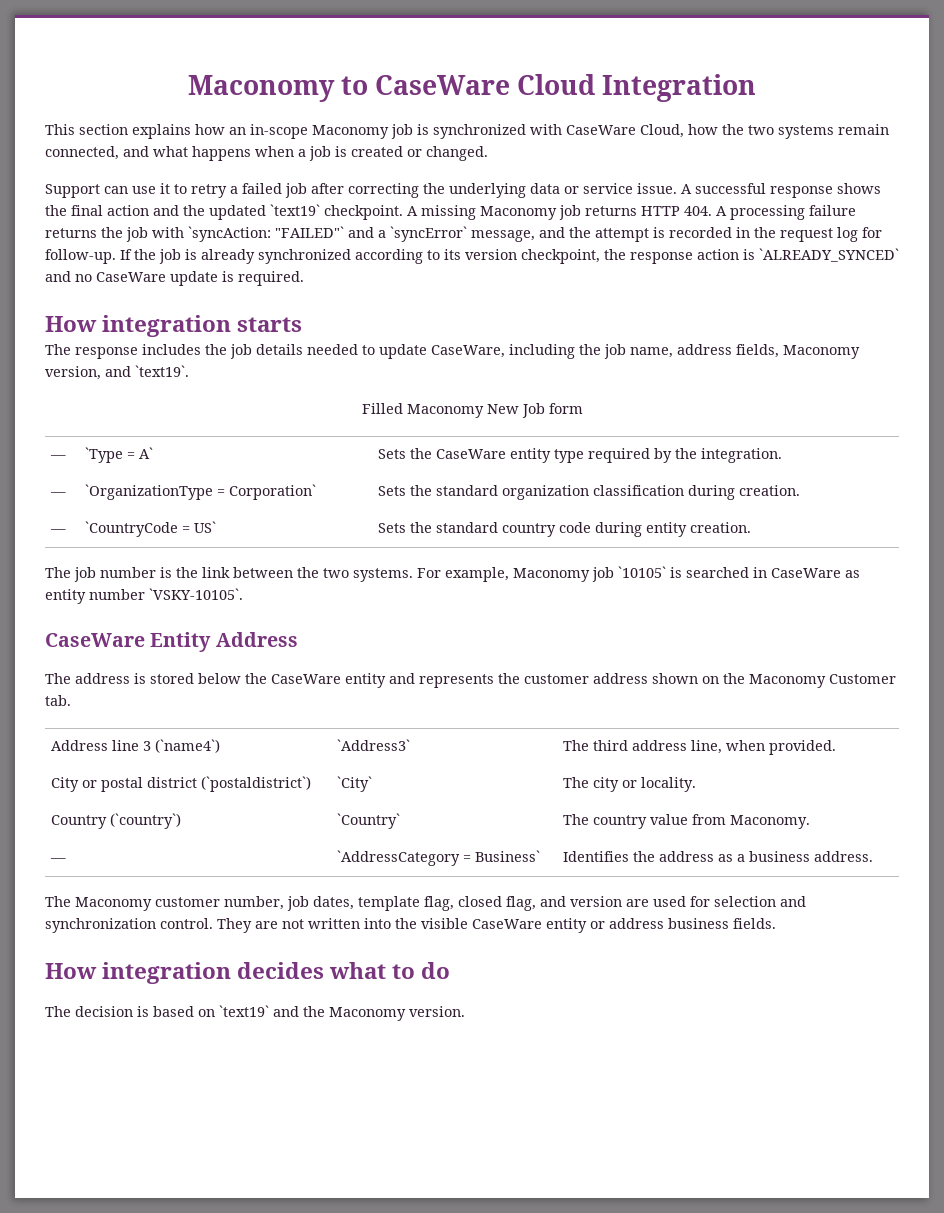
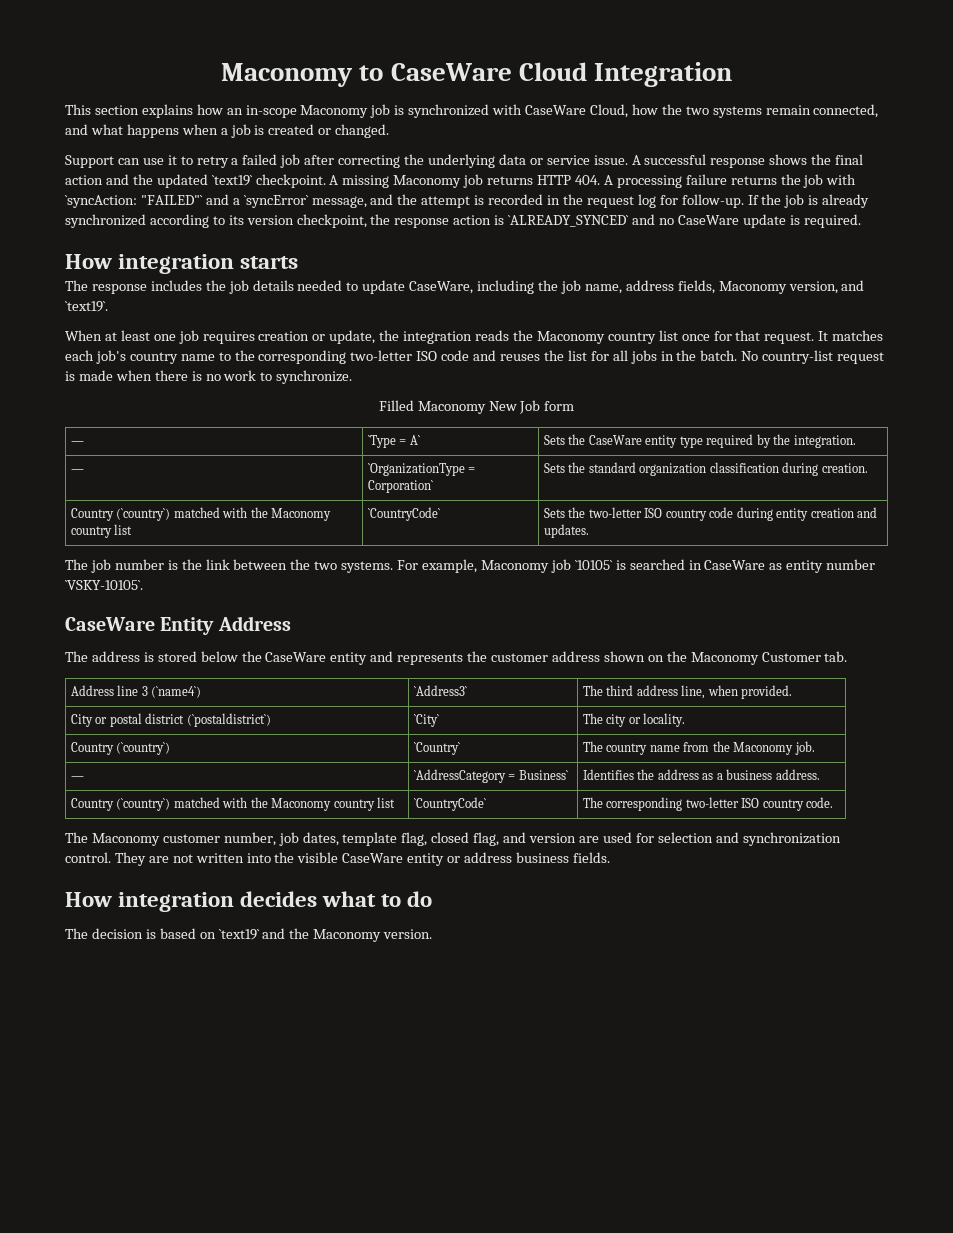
+ When at least one job requires creation or update, the integration reads the Maconomy country list once for that request. It matches each job's country name to the corresponding two-letter ISO code and reuses the list for all jobs in the batch. No country-list request is made when there is no work to synchronize.
- — | `CountryCode = US` | Sets the standard country code during entity creation.
+ Country (`country`) matched with the Maconomy country list | `CountryCode` | Sets the two-letter ISO country code during entity creation and updates.
- Country (`country`) | `Country` | The country value from Maconomy.
+ Country (`country`) | `Country` | The country name from the Maconomy job.
+ Country (`country`) matched with the Maconomy country list | `CountryCode` | The corresponding two-letter ISO country code.

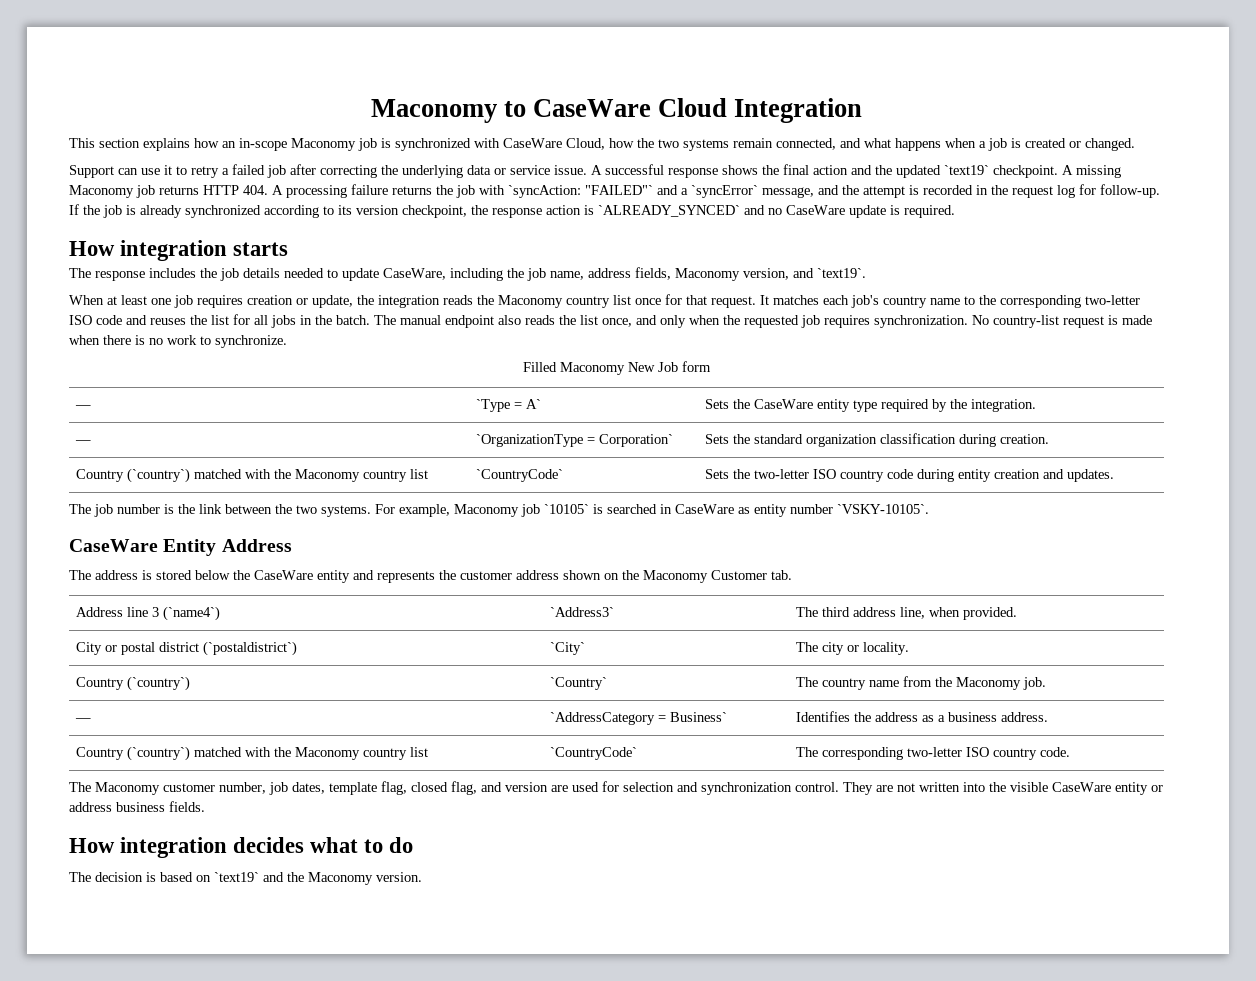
+ The manual endpoint also reads the list once, and only when the requested job requires synchronization.

